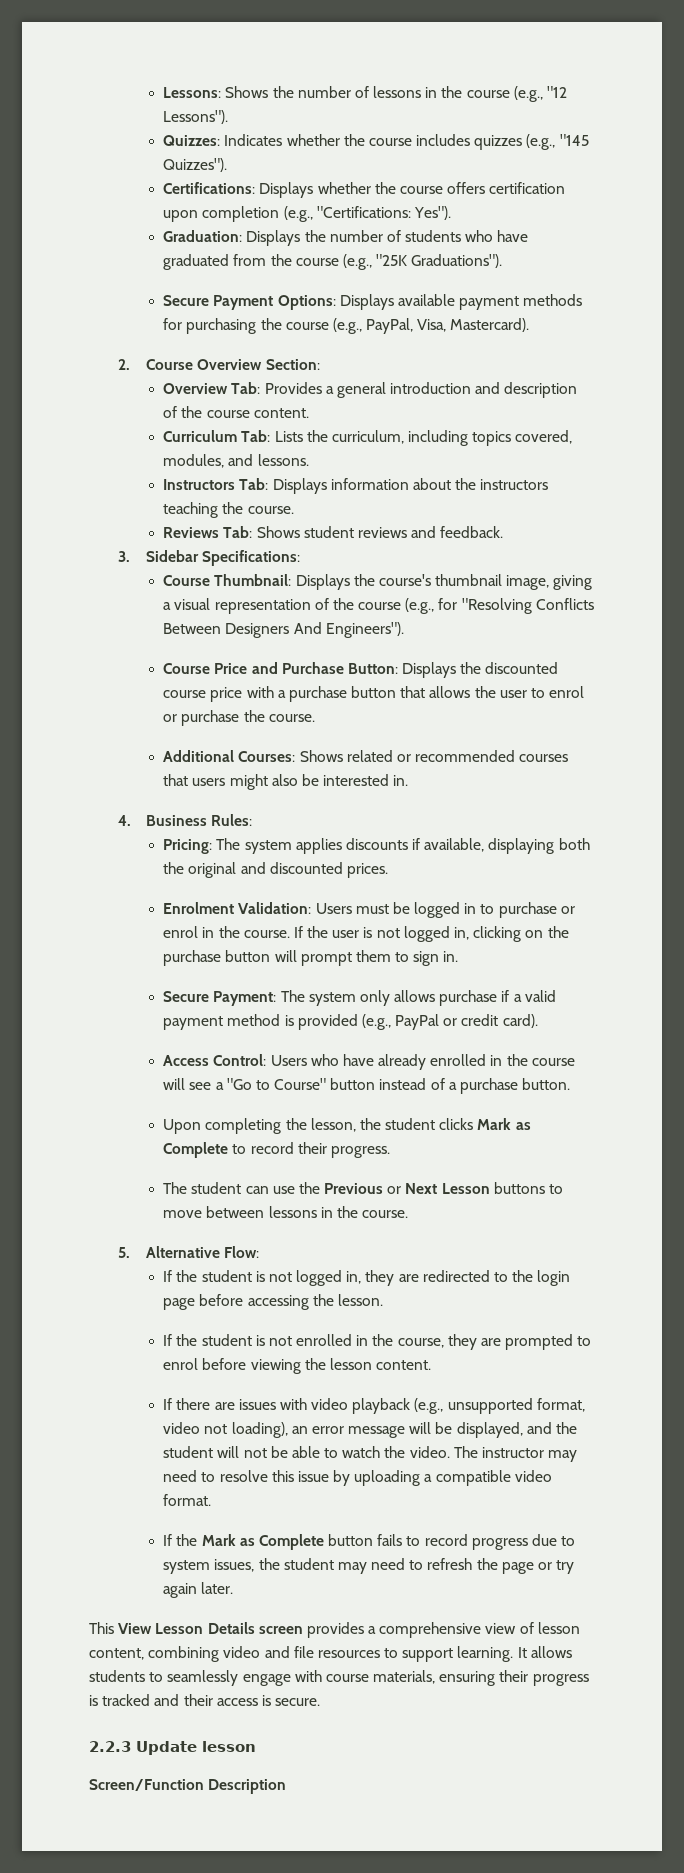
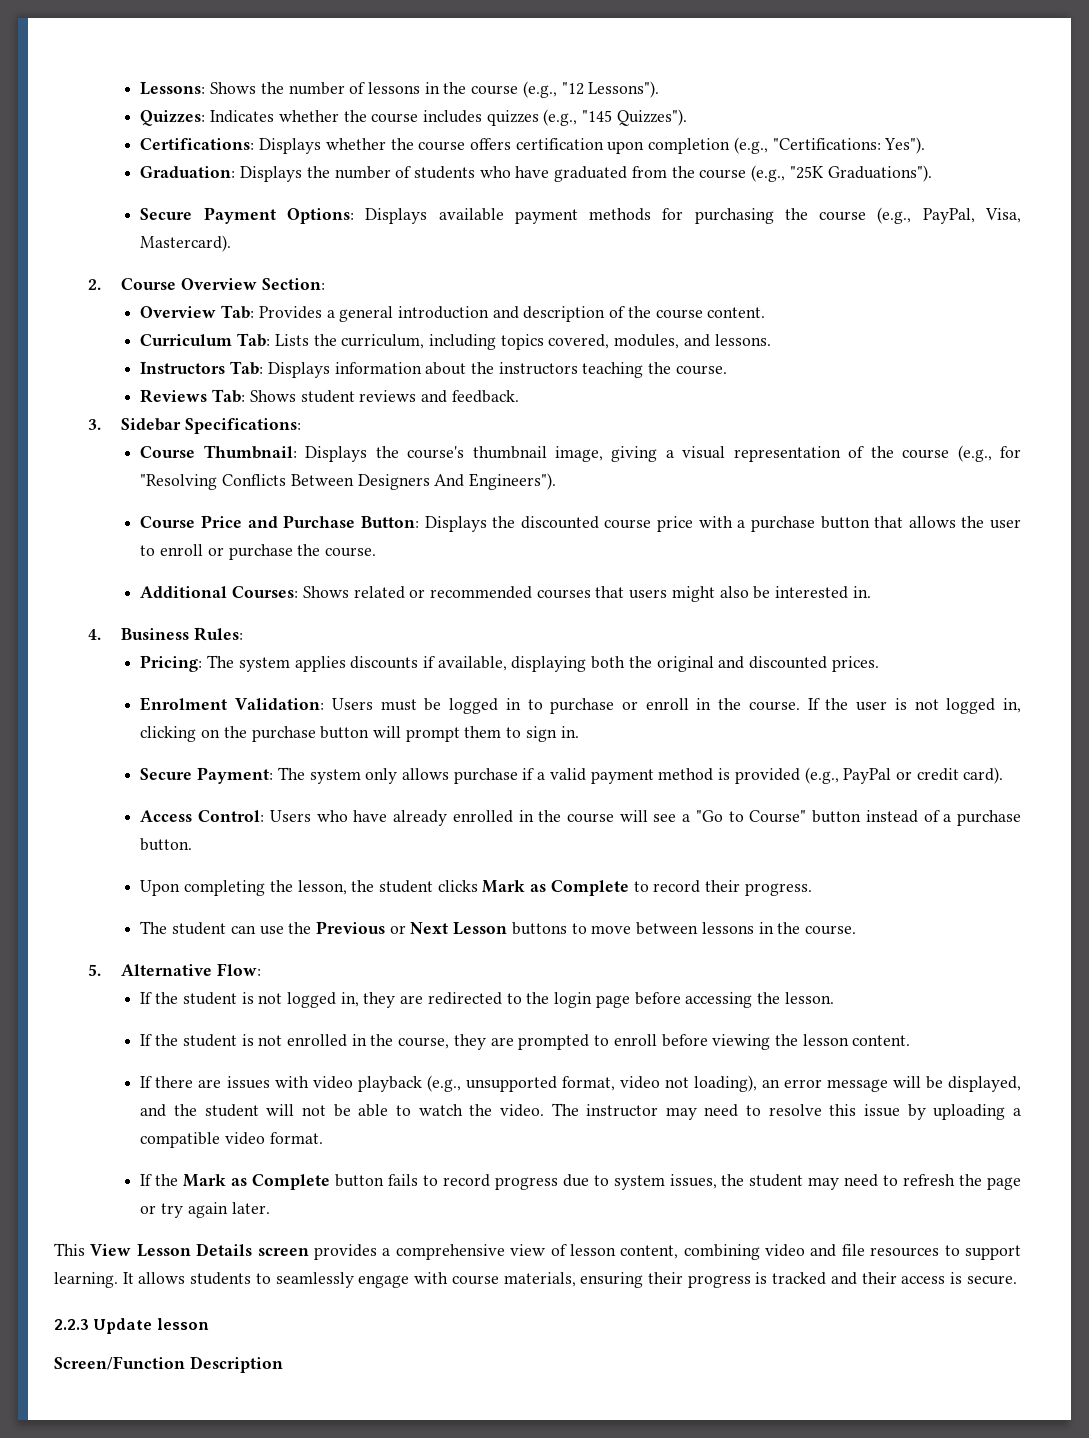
- Course Price and Purchase Button: Displays the discounted course price with a purchase button that allows the user to enrol or purchase the course.
+ Course Price and Purchase Button: Displays the discounted course price with a purchase button that allows the user to enroll or purchase the course.
- Enrolment Validation: Users must be logged in to purchase or enrol in the course.
+ Enrolment Validation: Users must be logged in to purchase or enroll in the course.
- If the student is not enrolled in the course, they are prompted to enrol before viewing the lesson content.
+ If the student is not enrolled in the course, they are prompted to enroll before viewing the lesson content.

